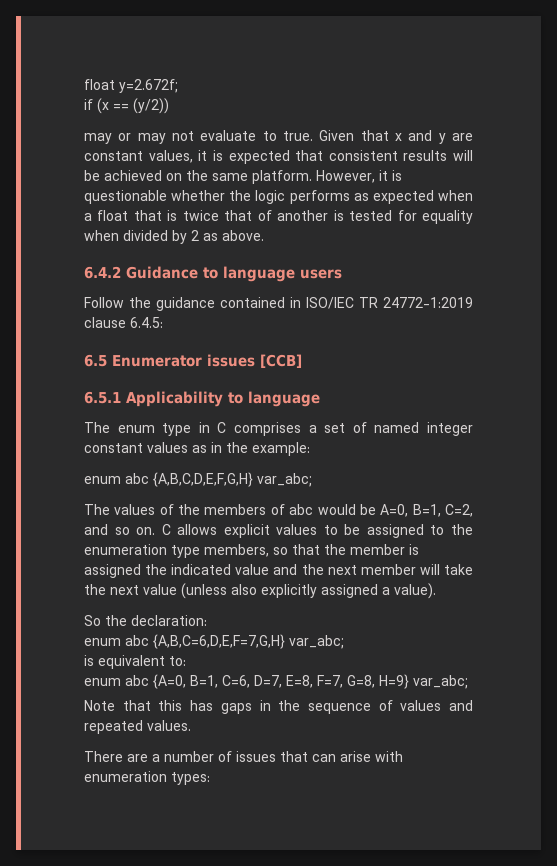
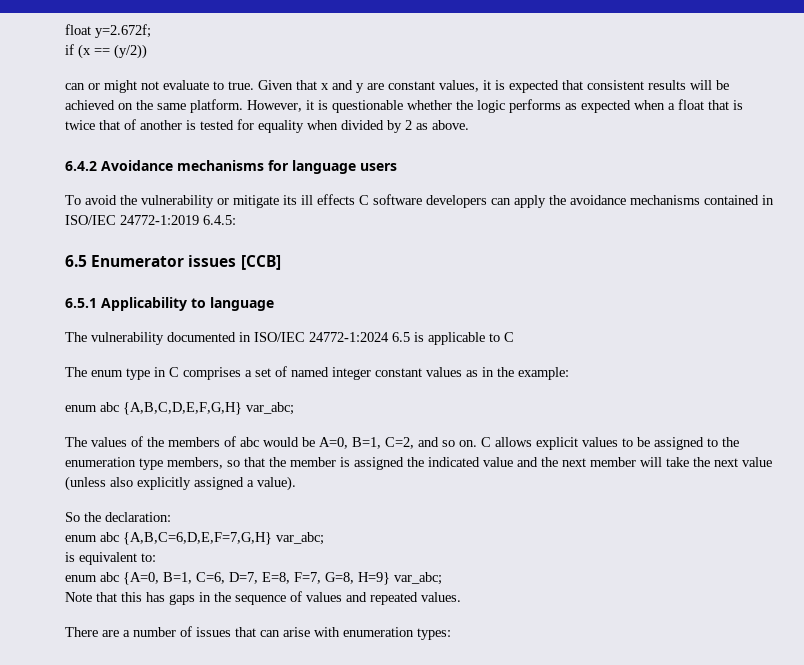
- may or may not evaluate to true.
+ can or might not evaluate to true.
- 6.4.2 Guidance to language users
+ 6.4.2 Avoidance mechanisms for language users
- Follow the guidance contained in ISO/IEC TR 24772-1:2019 clause 6.4.5:
+ To avoid the vulnerability or mitigate its ill effects C software developers can apply the avoidance mechanisms contained in ISO/IEC 24772-1:2019 6.4.5:
+ The vulnerability documented in ISO/IEC 24772-1:2024 6.5 is applicable to C

